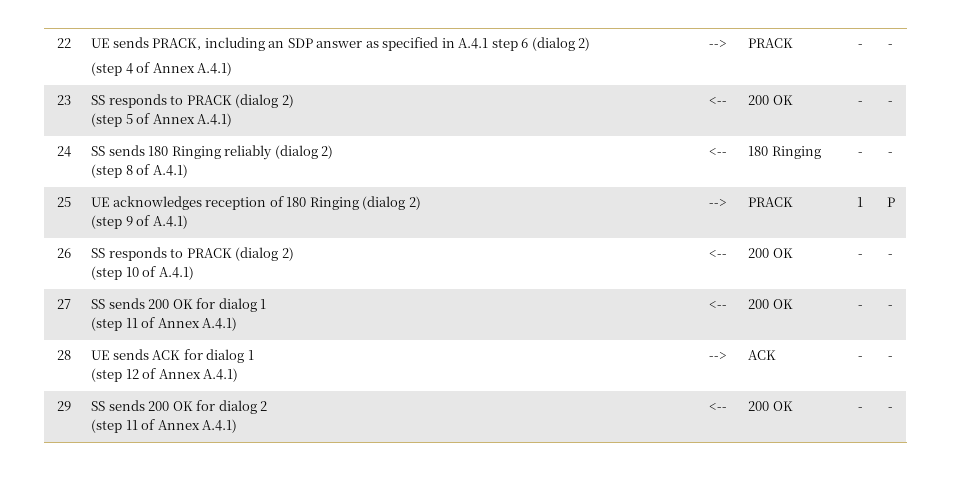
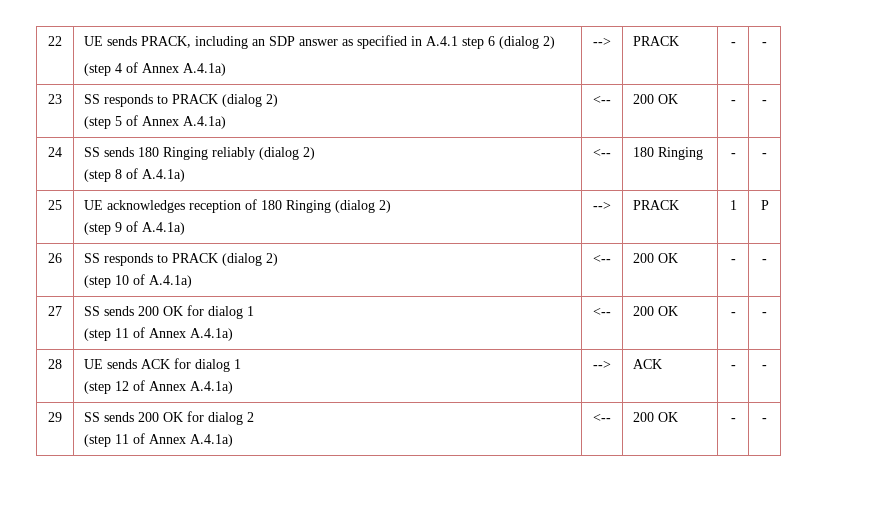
  22 | UE sends PRACK, including an SDP answer as specified in A.4.1 step 6 (dialog 2)
- (step 4 of Annex A.4.1) | --> | PRACK | - | -
+ (step 4 of Annex A.4.1a) | --> | PRACK | - | -
  23 | SS responds to PRACK (dialog 2)
- (step 5 of Annex A.4.1) | <-- | 200 OK | - | -
+ (step 5 of Annex A.4.1a) | <-- | 200 OK | - | -
  24 | SS sends 180 Ringing reliably (dialog 2)
- (step 8 of A.4.1) | <-- | 180 Ringing | - | -
+ (step 8 of A.4.1a) | <-- | 180 Ringing | - | -
  25 | UE acknowledges reception of 180 Ringing (dialog 2)
- (step 9 of A.4.1) | --> | PRACK | 1 | P
+ (step 9 of A.4.1a) | --> | PRACK | 1 | P
  26 | SS responds to PRACK (dialog 2)
- (step 10 of A.4.1) | <-- | 200 OK | - | -
+ (step 10 of A.4.1a) | <-- | 200 OK | - | -
  27 | SS sends 200 OK for dialog 1
- (step 11 of Annex A.4.1) | <-- | 200 OK | - | -
+ (step 11 of Annex A.4.1a) | <-- | 200 OK | - | -
  28 | UE sends ACK for dialog 1
- (step 12 of Annex A.4.1) | --> | ACK | - | -
+ (step 12 of Annex A.4.1a) | --> | ACK | - | -
  29 | SS sends 200 OK for dialog 2
- (step 11 of Annex A.4.1) | <-- | 200 OK | - | -
+ (step 11 of Annex A.4.1a) | <-- | 200 OK | - | -

